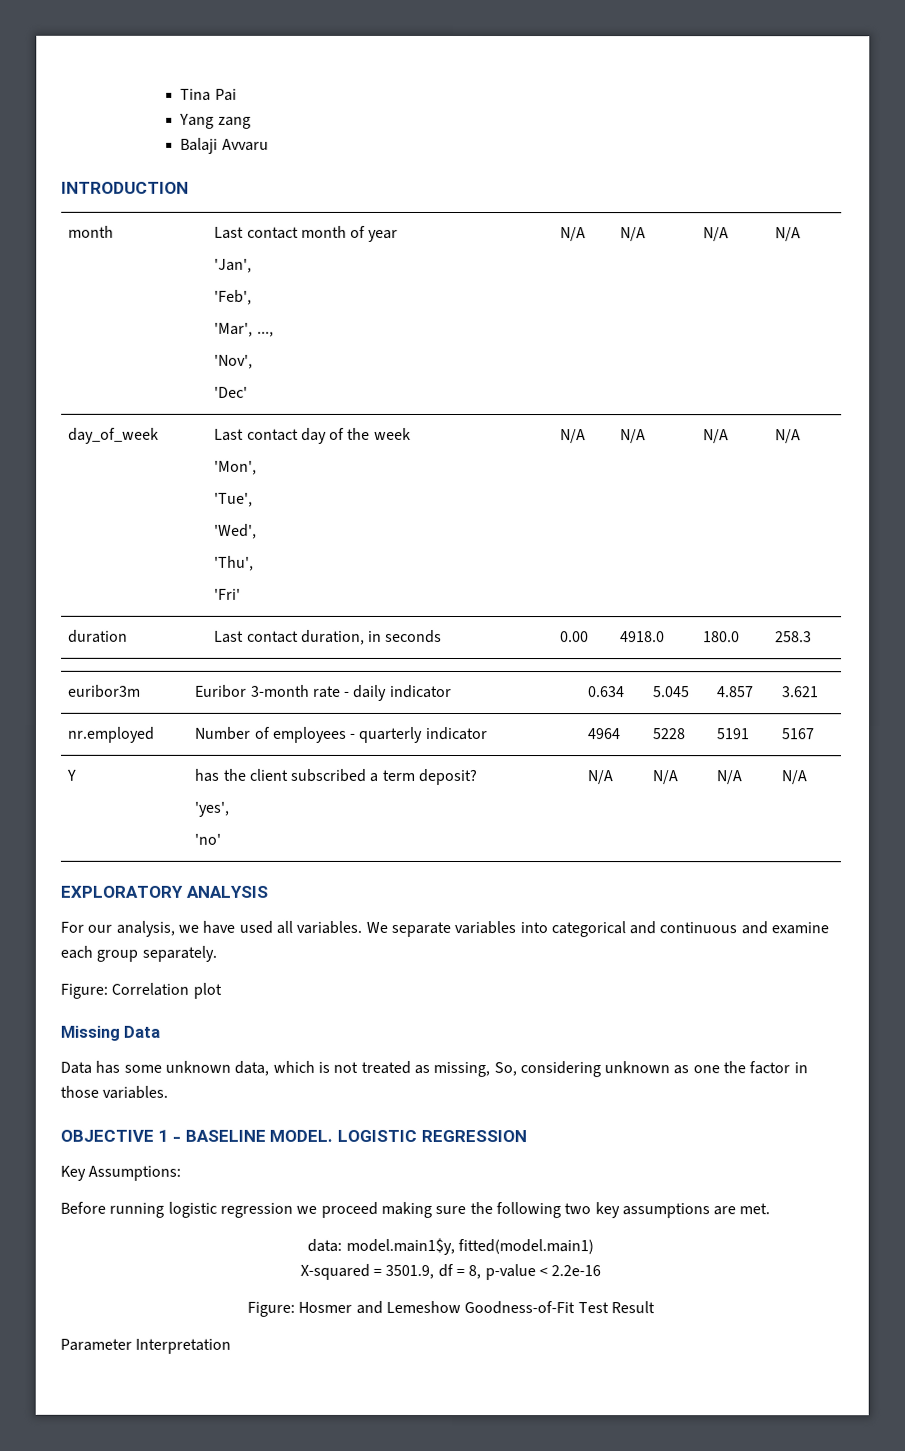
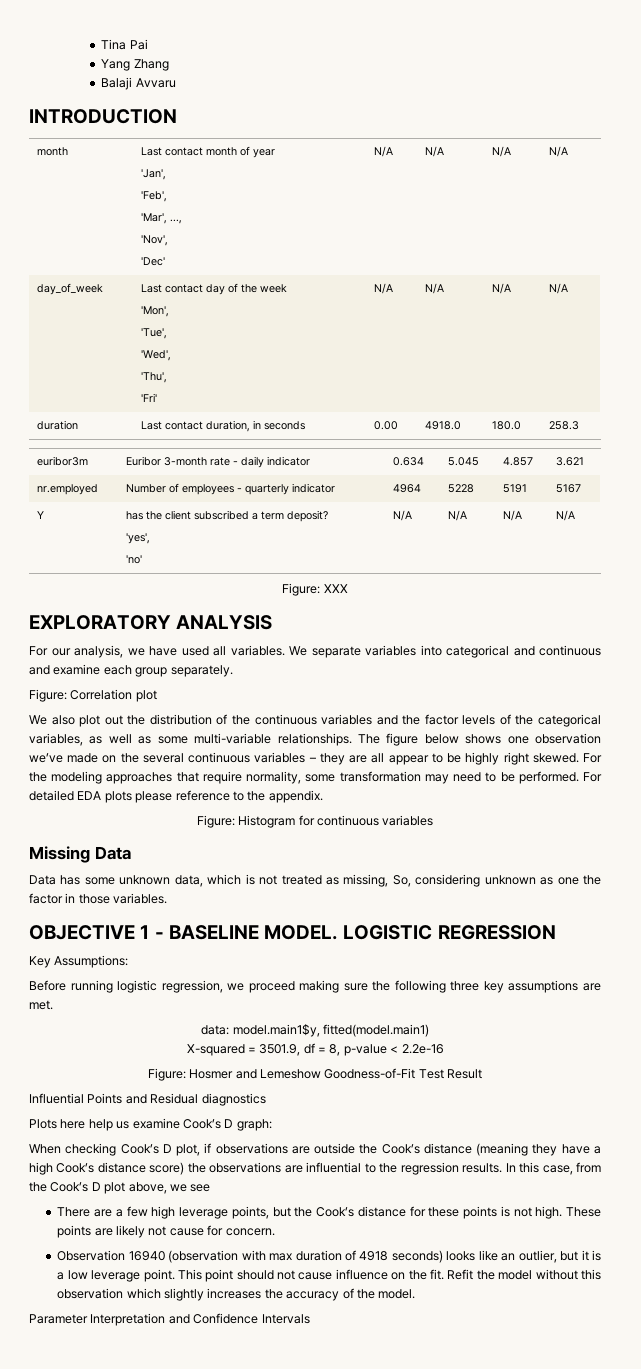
- Yang zang
+ Yang Zhang
+ Figure: XXX
+ We also plot out the distribution of the continuous variables and the factor levels of the categorical variables, as well as some multi-variable relationships. The figure below shows one observation we’ve made on the several continuous variables – they are all appear to be highly right skewed. For the modeling approaches that require normality, some transformation may need to be performed. For detailed EDA plots please reference to the appendix.
+ Figure: Histogram for continuous variables
- Before running logistic regression we proceed making sure the following two key assumptions are met.
+ Before running logistic regression, we proceed making sure the following three key assumptions are met.
+ Influential Points and Residual diagnostics
+ Plots here help us examine Cook’s D graph:
+ When checking Cook’s D plot, if observations are outside the Cook’s distance (meaning they have a high Cook’s distance score) the observations are influential to the regression results. In this case, from the Cook’s D plot above, we see
+ There are a few high leverage points, but the Cook’s distance for these points is not high. These points are likely not cause for concern.
+ Observation 16940 (observation with max duration of 4918 seconds) looks like an outlier, but it is a low leverage point. This point should not cause influence on the fit. Refit the model without this observation which slightly increases the accuracy of the model.
- Parameter Interpretation
+ Parameter Interpretation and Confidence Intervals

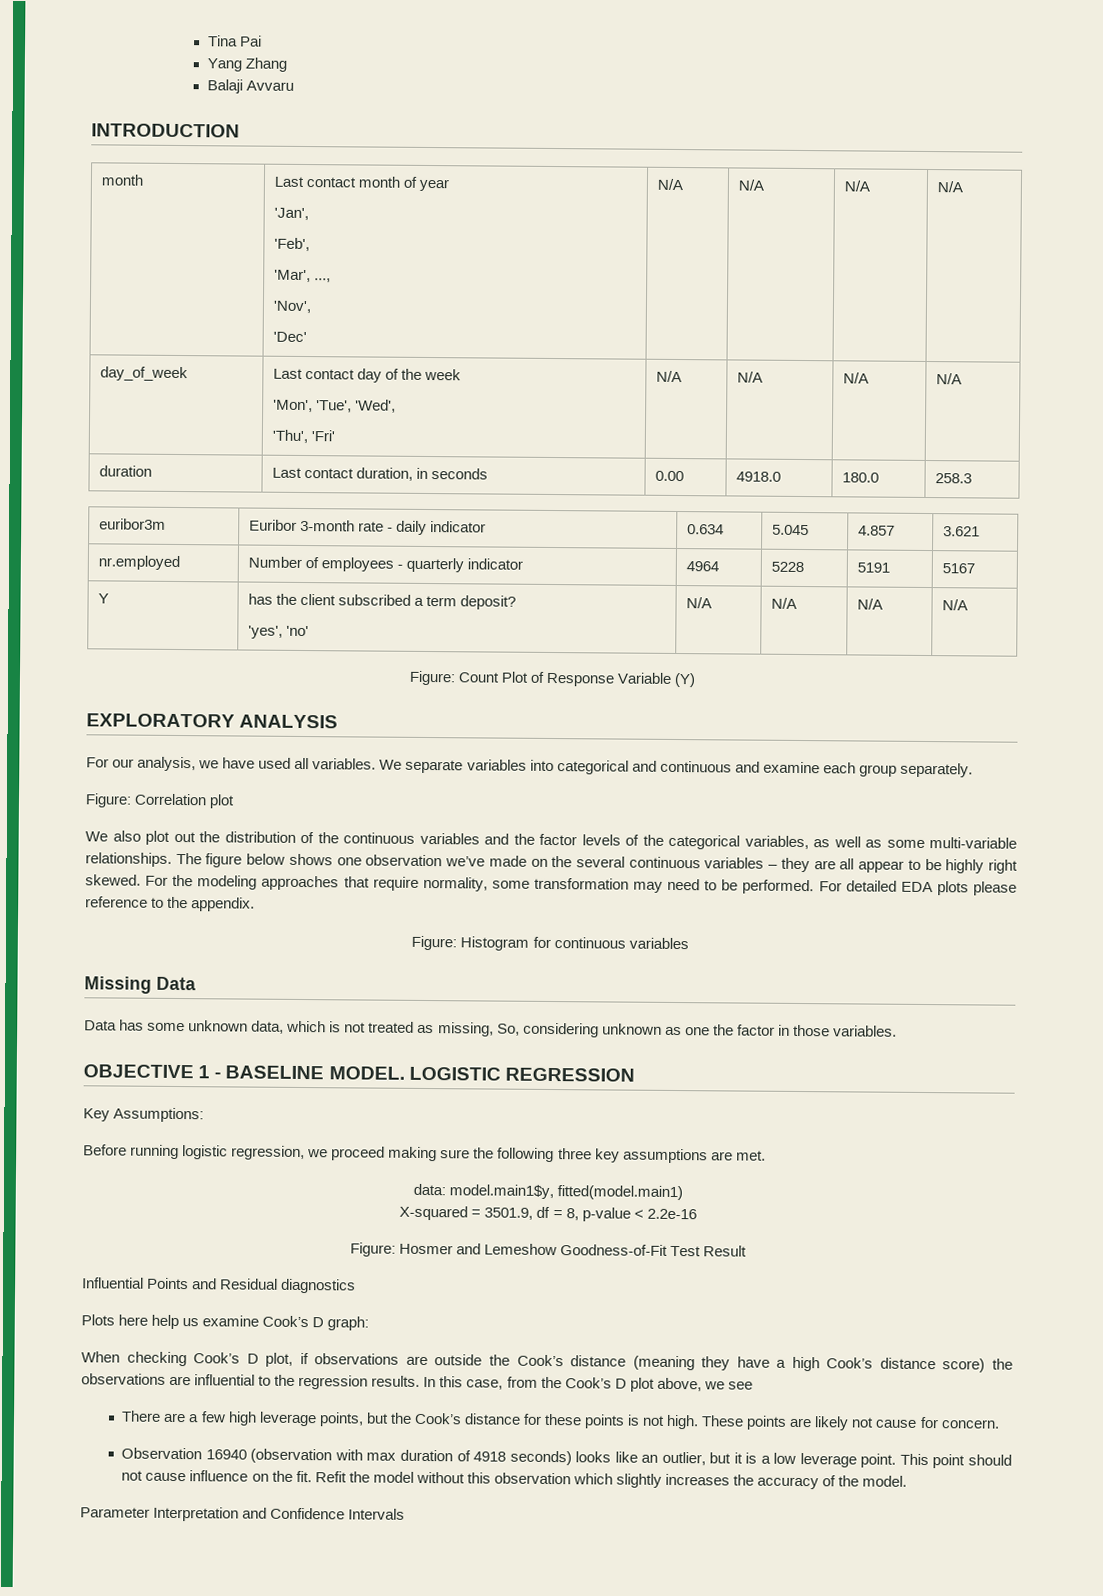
  day_of_week | Last contact day of the week
- 'Mon',
- 'Tue',
- 'Wed',
- 'Thu',
- 'Fri' | N/A | N/A | N/A | N/A
+ 'Mon', 'Tue', 'Wed',
+ 'Thu', 'Fri' | N/A | N/A | N/A | N/A
  Y | has the client subscribed a term deposit?
- 'yes',
- 'no' | N/A | N/A | N/A | N/A
+ 'yes', 'no' | N/A | N/A | N/A | N/A
- Figure: XXX
+ Figure: Count Plot of Response Variable (Y)

